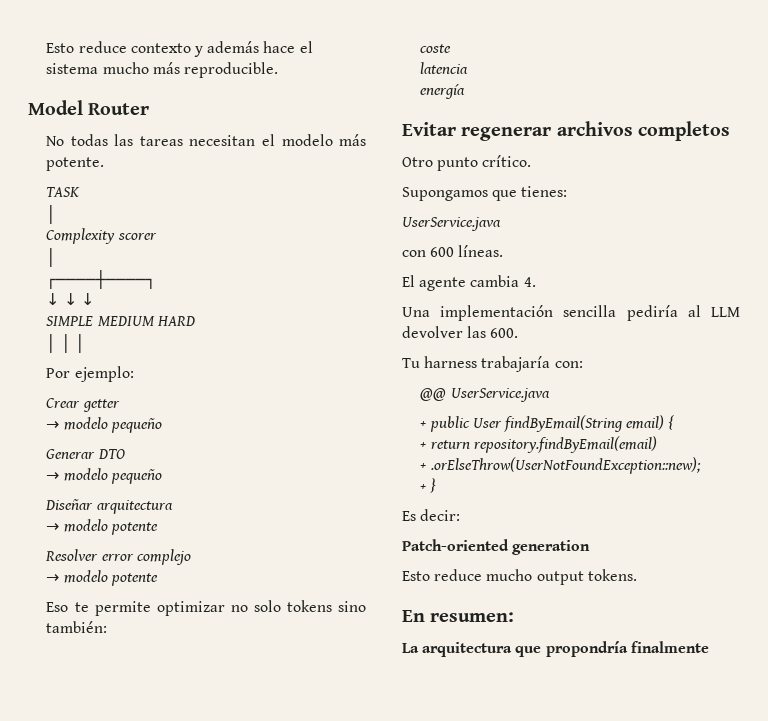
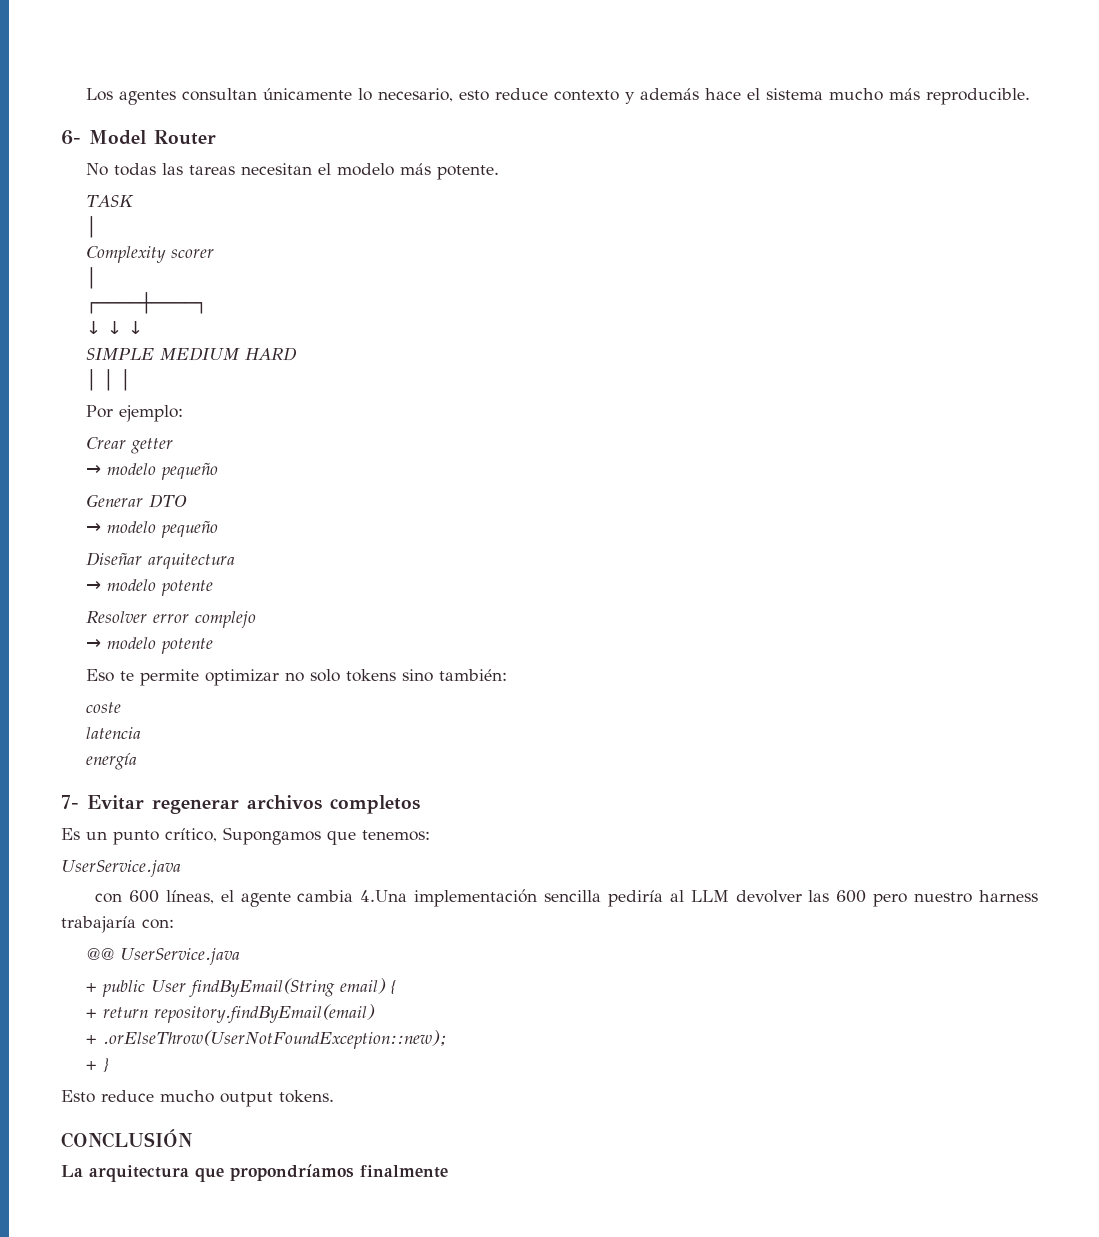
- Esto reduce contexto y además hace el sistema mucho más reproducible.
+ Los agentes consultan únicamente lo necesario, esto reduce contexto y además hace el sistema mucho más reproducible.
- Model Router
+ 6- Model Router
- Evitar regenerar archivos completos
+ 7- Evitar regenerar archivos completos
- Otro punto crítico.
- Supongamos que tienes:
+ Es un punto crítico, Supongamos que tenemos:
- con 600 líneas.
- El agente cambia 4.
- Una implementación sencilla pediría al LLM devolver las 600.
- Tu harness trabajaría con:
+ con 600 líneas, el agente cambia 4.Una implementación sencilla pediría al LLM devolver las 600 pero nuestro harness trabajaría con:
- Es decir:
- Patch-oriented generation
- En resumen:
+ CONCLUSIÓN
- La arquitectura que propondría finalmente
+ La arquitectura que propondríamos finalmente

